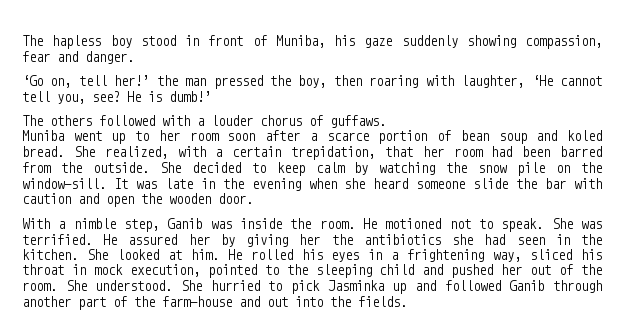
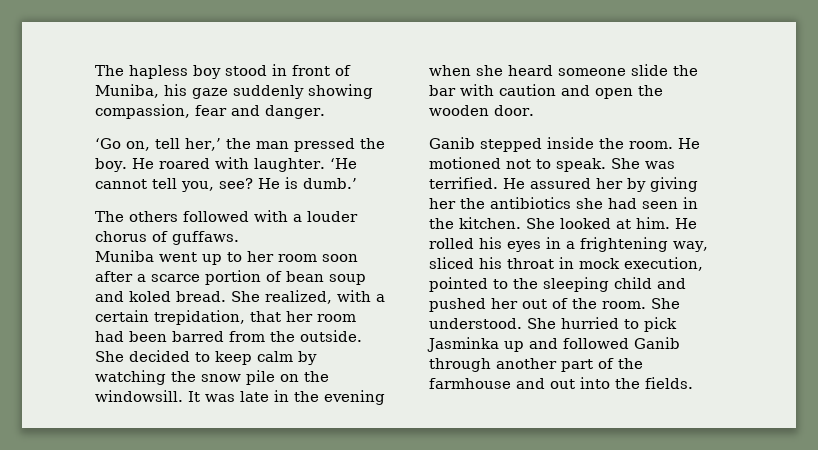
- ‘Go on, tell her!’ the man pressed the boy, then roaring with laughter, ‘He cannot tell you, see?
+ ‘Go on, tell her,’ the man pressed the boy. He roared with laughter. ‘He cannot tell you, see?
- He is dumb!’
+ He is dumb.’
- She decided to keep calm by watching the snow pile on the window-sill.
+ She decided to keep calm by watching the snow pile on the windowsill.
- With a nimble step, Ganib was inside the room.
+ Ganib stepped inside the room.
- She hurried to pick Jasminka up and followed Ganib through another part of the farm-house and out into the fields.
+ She hurried to pick Jasminka up and followed Ganib through another part of the farmhouse and out into the fields.

